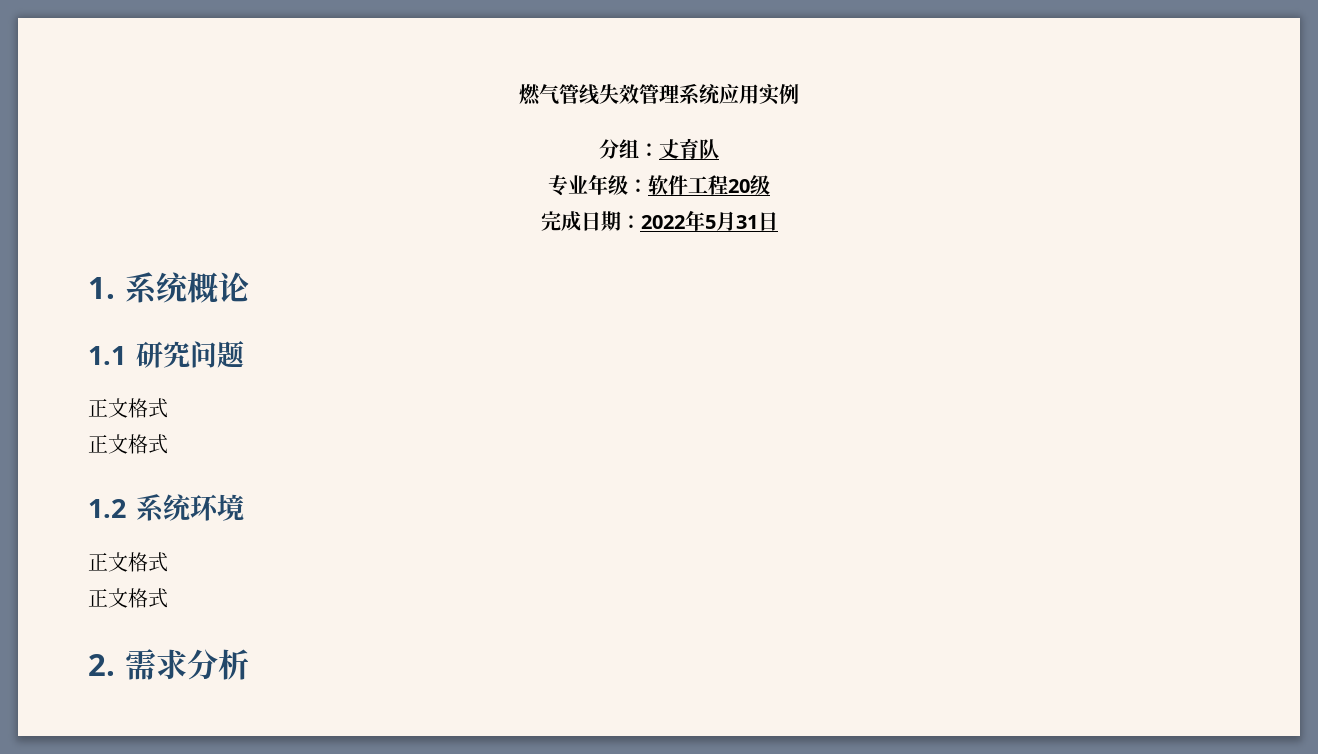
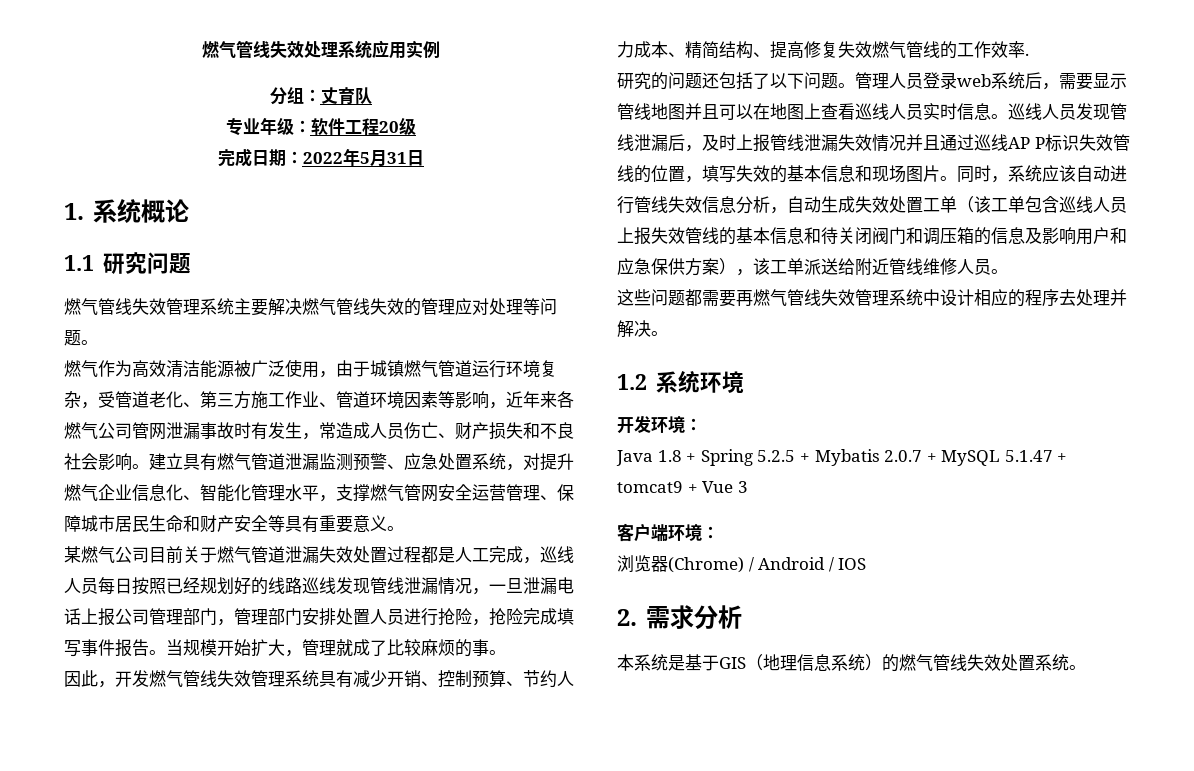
- 燃气管线失效管理系统应用实例
+ 燃气管线失效处理系统应用实例
  1.1研究问题
- 正文格式
- 正文格式
+ 燃气管线失效管理系统主要解决燃气管线失效的管理应对处理等问题。
+ 燃气作为高效清洁能源被广泛使用，由于城镇燃气管道运行环境复杂，受管道老化、第三方施工作业、管道环境因素等影响，近年来各燃气公司管网泄漏事故时有发生，常造成人员伤亡、财产损失和不良社会影响。建立具有燃气管道泄漏监测预警、应急处置系统，对提升燃气企业信息化、智能化管理水平，支撑燃气管网安全运营管理、保障城市居民生命和财产安全等具有重要意义。
+ 某燃气公司目前关于燃气管道泄漏失效处置过程都是人工完成，巡线人员每日按照已经规划好的线路巡线发现管线泄漏情况，一旦泄漏电话上报公司管理部门，管理部门安排处置人员进行抢险，抢险完成填写事件报告。当规模开始扩大，管理就成了比较麻烦的事。
+ 因此，开发燃气管线失效管理系统具有减少开销、控制预算、节约人力成本、精简结构、提高修复失效燃气管线的工作效率.
+ 研究的问题还包括了以下问题。管理人员登录web系统后，需要显示管线地图并且可以在地图上查看巡线人员实时信息。巡线人员发现管线泄漏后，及时上报管线泄漏失效情况并且通过巡线AP P标识失效管线的位置，填写失效的基本信息和现场图片。同时，系统应该自动进行管线失效信息分析，自动生成失效处置工单（该工单包含巡线人员上报失效管线的基本信息和待关闭阀门和调压箱的信息及影响用户和应急保供方案），该工单派送给附近管线维修人员。
+ 这些问题都需要再燃气管线失效管理系统中设计相应的程序去处理并解决。
  1.2系统环境
- 正文格式
- 正文格式
+ 开发环境：
+ Java 1.8 + Spring 5.2.5 + Mybatis 2.0.7 + MySQL 5.1.47 + tomcat9 + Vue 3
+ 客户端环境：
+ 浏览器(Chrome) / Android / IOS
  2.需求分析
+ 本系统是基于GIS（地理信息系统）的燃气管线失效处置系统。

